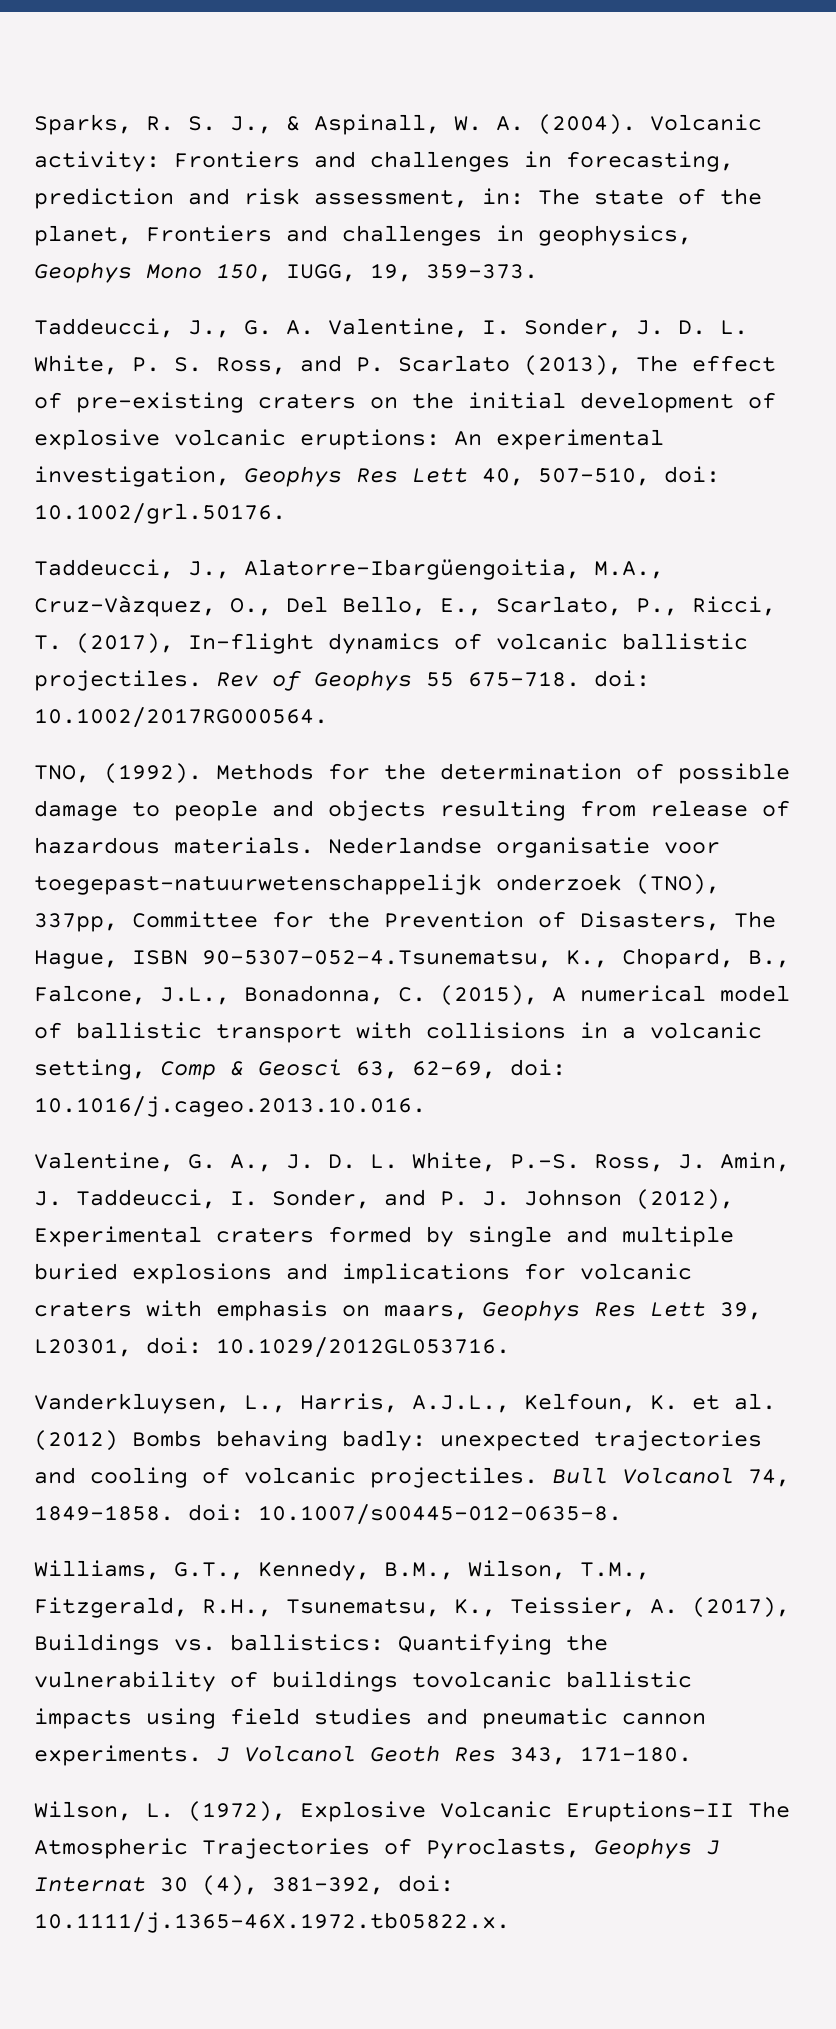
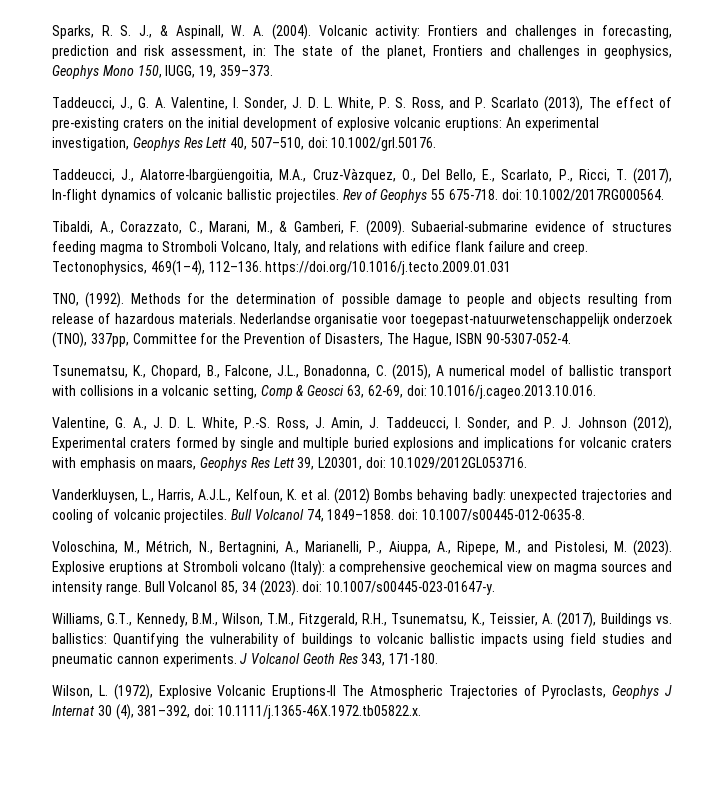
+ Tibaldi, A., Corazzato, C., Marani, M., & Gamberi, F. (2009). Subaerial-submarine evidence of structures feeding magma to Stromboli Volcano, Italy, and relations with edifice flank failure and creep. Tectonophysics, 469(1–4), 112–136. https://doi.org/10.1016/j.tecto.2009.01.031
- Nederlandse organisatie voor toegepast-natuurwetenschappelijk onderzoek (TNO), 337pp, Committee for the Prevention of Disasters, The Hague, ISBN 90-5307-052-4.Tsunematsu, K., Chopard, B., Falcone, J.L., Bonadonna, C. (2015), A numerical model of ballistic transport with collisions in a volcanic setting, Comp & Geosci 63, 62-69, doi: 10.1016/j.cageo.2013.10.016.
+ Nederlandse organisatie voor toegepast-natuurwetenschappelijk onderzoek (TNO), 337pp, Committee for the Prevention of Disasters, The Hague, ISBN 90-5307-052-4.
+ Tsunematsu, K., Chopard, B., Falcone, J.L., Bonadonna, C. (2015), A numerical model of ballistic transport with collisions in a volcanic setting, Comp & Geosci 63, 62-69, doi: 10.1016/j.cageo.2013.10.016.
+ Voloschina, M., Métrich, N., Bertagnini, A., Marianelli, P., Aiuppa, A., Ripepe, M., and Pistolesi, M. (2023). Explosive eruptions at Stromboli volcano (Italy): a comprehensive geochemical view on magma sources and intensity range. Bull Volcanol 85, 34 (2023). doi: 10.1007/s00445-023-01647-y.
- Williams, G.T., Kennedy, B.M., Wilson, T.M., Fitzgerald, R.H., Tsunematsu, K., Teissier, A. (2017), Buildings vs. ballistics: Quantifying the vulnerability of buildings tovolcanic ballistic impacts using field studies and pneumatic cannon experiments.
+ Williams, G.T., Kennedy, B.M., Wilson, T.M., Fitzgerald, R.H., Tsunematsu, K., Teissier, A. (2017), Buildings vs. ballistics: Quantifying the vulnerability of buildings to volcanic ballistic impacts using field studies and pneumatic cannon experiments.

